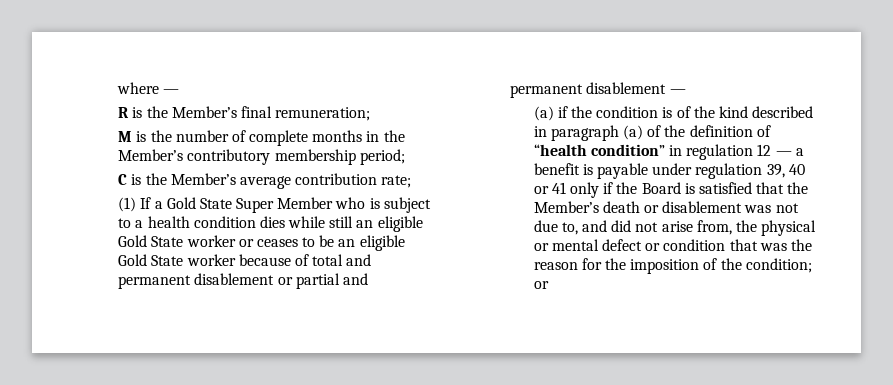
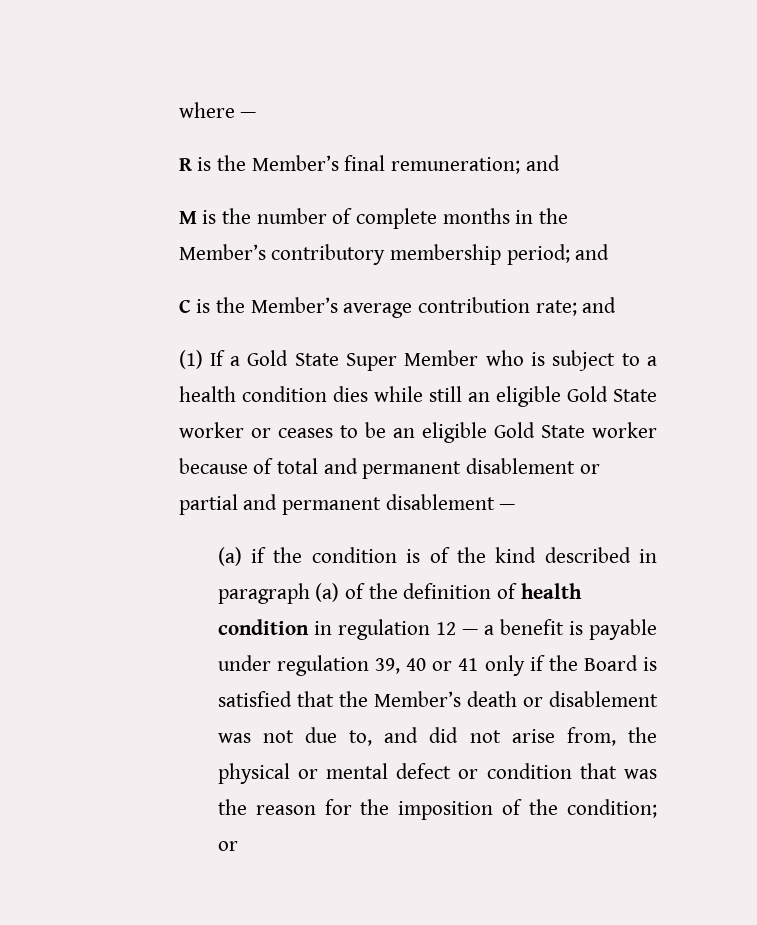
- R is the Member’s final remuneration;
+ R is the Member’s final remuneration; and
- M is the number of complete months in the Member’s contributory membership period;
+ M is the number of complete months in the Member’s contributory membership period; and
- C is the Member’s average contribution rate;
+ C is the Member’s average contribution rate; and
- (a) if the condition is of the kind described in paragraph (a) of the definition of “health condition” in regulation 12 — a benefit is payable under regulation 39, 40 or 41 only if the Board is satisfied that the Member’s death or disablement was not due to, and did not arise from, the physical or mental defect or condition that was the reason for the imposition of the condition;
+ (a) if the condition is of the kind described in paragraph (a) of the definition of health condition in regulation 12 — a benefit is payable under regulation 39, 40 or 41 only if the Board is satisfied that the Member’s death or disablement was not due to, and did not arise from, the physical or mental defect or condition that was the reason for the imposition of the condition;

